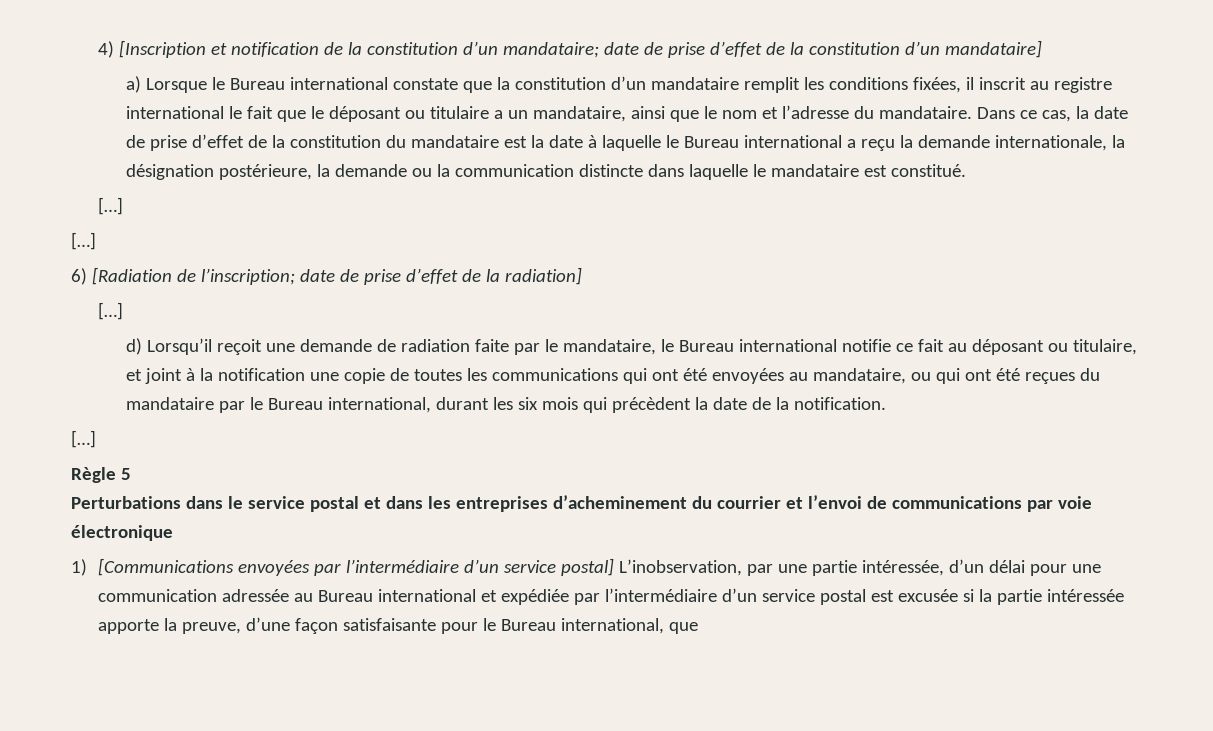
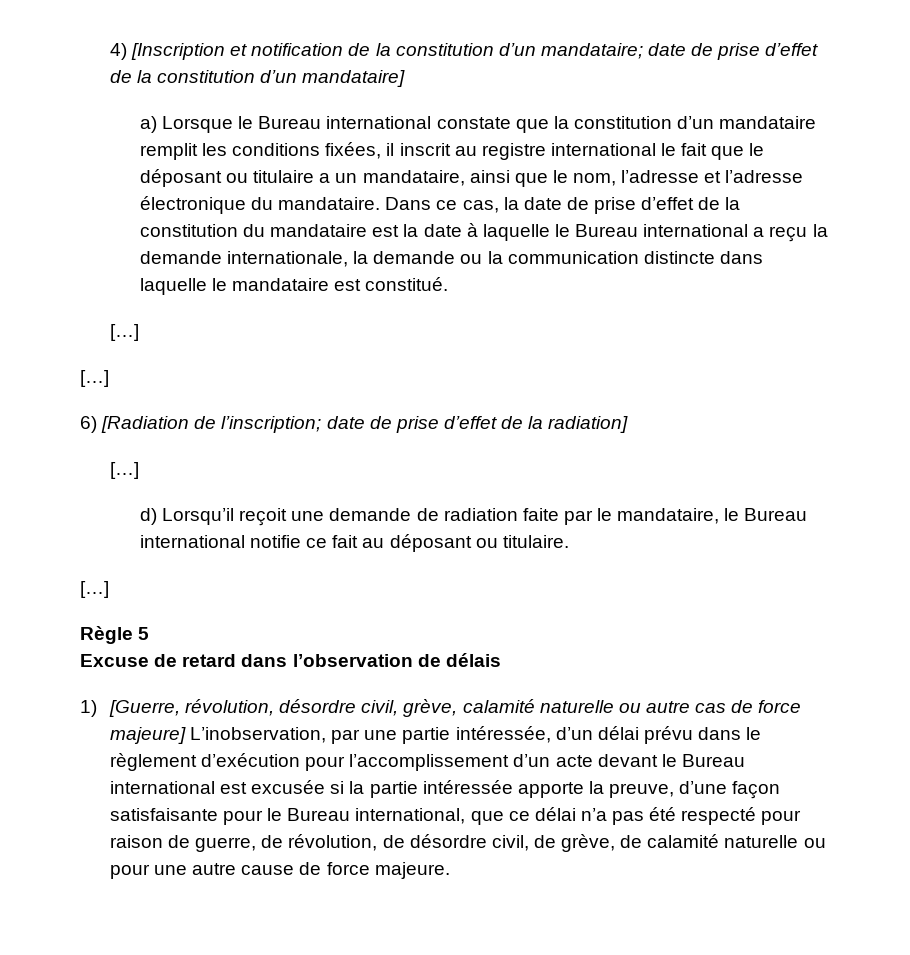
- a) Lorsque le Bureau international constate que la constitution d’un mandataire remplit les conditions fixées, il inscrit au registre international le fait que le déposant ou titulaire a un mandataire, ainsi que le nom et l’adresse du mandataire.
+ a) Lorsque le Bureau international constate que la constitution d’un mandataire remplit les conditions fixées, il inscrit au registre international le fait que le déposant ou titulaire a un mandataire, ainsi que le nom, l’adresse et l’adresse électronique du mandataire.
- Dans ce cas, la date de prise d’effet de la constitution du mandataire est la date à laquelle le Bureau international a reçu la demande internationale, la désignation postérieure, la demande ou la communication distincte dans laquelle le mandataire est constitué.
+ Dans ce cas, la date de prise d’effet de la constitution du mandataire est la date à laquelle le Bureau international a reçu la demande internationale, la demande ou la communication distincte dans laquelle le mandataire est constitué.
- d) Lorsqu’il reçoit une demande de radiation faite par le mandataire, le Bureau international notifie ce fait au déposant ou titulaire, et joint à la notification une copie de toutes les communications qui ont été envoyées au mandataire, ou qui ont été reçues du mandataire par le Bureau international, durant les six mois qui précèdent la date de la notification.
+ d) Lorsqu’il reçoit une demande de radiation faite par le mandataire, le Bureau international notifie ce fait au déposant ou titulaire.
  […]
  Règle 5
- Perturbations dans le service postal et dans les entreprises d’acheminement du courrier et l’envoi de communications par voie électronique
- 1) [Communications envoyées par l’intermédiaire d’un service postal] L’inobservation, par une partie intéressée, d’un délai pour une communication adressée au Bureau international et expédiée par l’intermédiaire d’un service postal est excusée si la partie intéressée apporte la preuve, d’une façon satisfaisante pour le Bureau international, que
+ Excuse de retard dans l’observation de délais
+ 1) [Guerre, révolution, désordre civil, grève, calamité naturelle ou autre cas de force majeure] L’inobservation, par une partie intéressée, d’un délai prévu dans le règlement d’exécution pour l’accomplissement d’un acte devant le Bureau international est excusée si la partie intéressée apporte la preuve, d’une façon satisfaisante pour le Bureau international, que ce délai n’a pas été respecté pour raison de guerre, de révolution, de désordre civil, de grève, de calamité naturelle ou pour une autre cause de force majeure.

